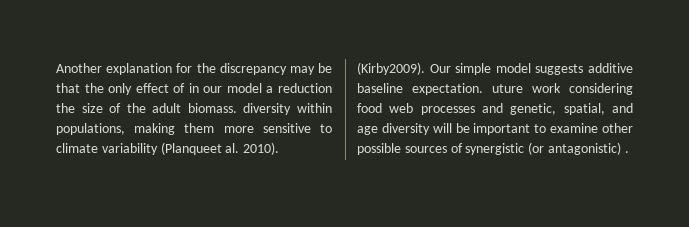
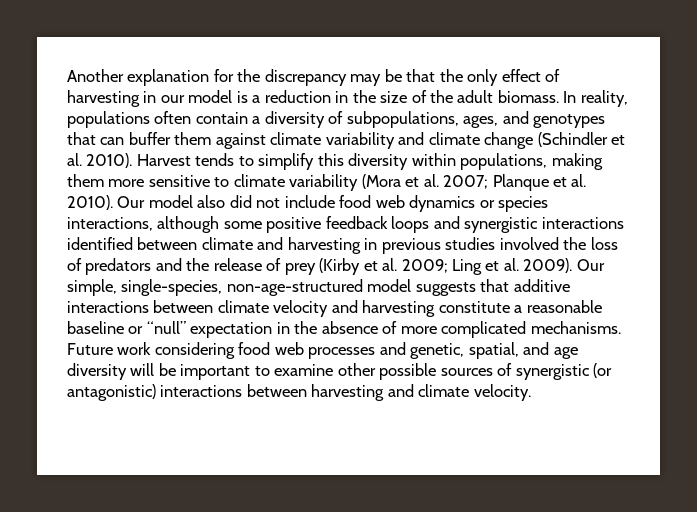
- Another explanation for the discrepancy may be that the only effect of in our model a reduction the size of the adult biomass. diversity within populations, making them more sensitive to climate variability (Planqueet al. 2010). (Kirby2009). Our simple model suggests additive baseline expectation. uture work considering food web processes and genetic, spatial, and age diversity will be important to examine other possible sources of synergistic (or antagonistic) .
+ Another explanation for the discrepancy may be that the only effect of harvesting in our model is a reduction in the size of the adult biomass. In reality, populations often contain a diversity of subpopulations, ages, and genotypes that can buffer them against climate variability and climate change (Schindler et al. 2010). Harvest tends to simplify this diversity within populations, making them more sensitive to climate variability (Mora et al. 2007; Planque et al. 2010). Our model also did not include food web dynamics or species interactions, although some positive feedback loops and synergistic interactions identified between climate and harvesting in previous studies involved the loss of predators and the release of prey (Kirby et al. 2009; Ling et al. 2009). Our simple, single-species, non-age-structured model suggests that additive interactions between climate velocity and harvesting constitute a reasonable baseline or “null” expectation in the absence of more complicated mechanisms. Future work considering food web processes and genetic, spatial, and age diversity will be important to examine other possible sources of synergistic (or antagonistic) interactions between harvesting and climate velocity.

